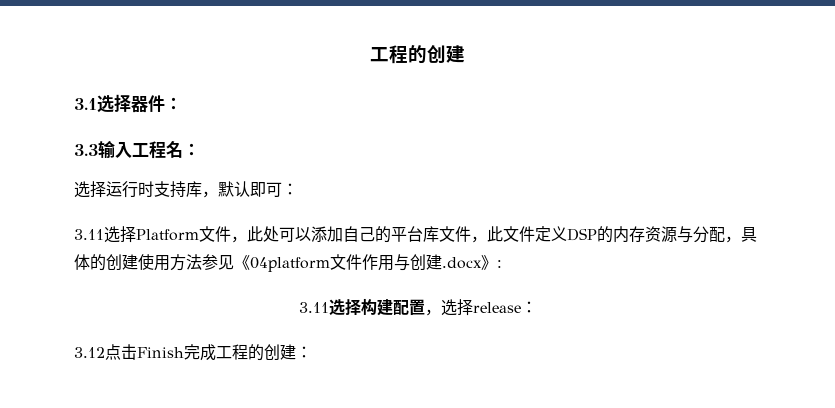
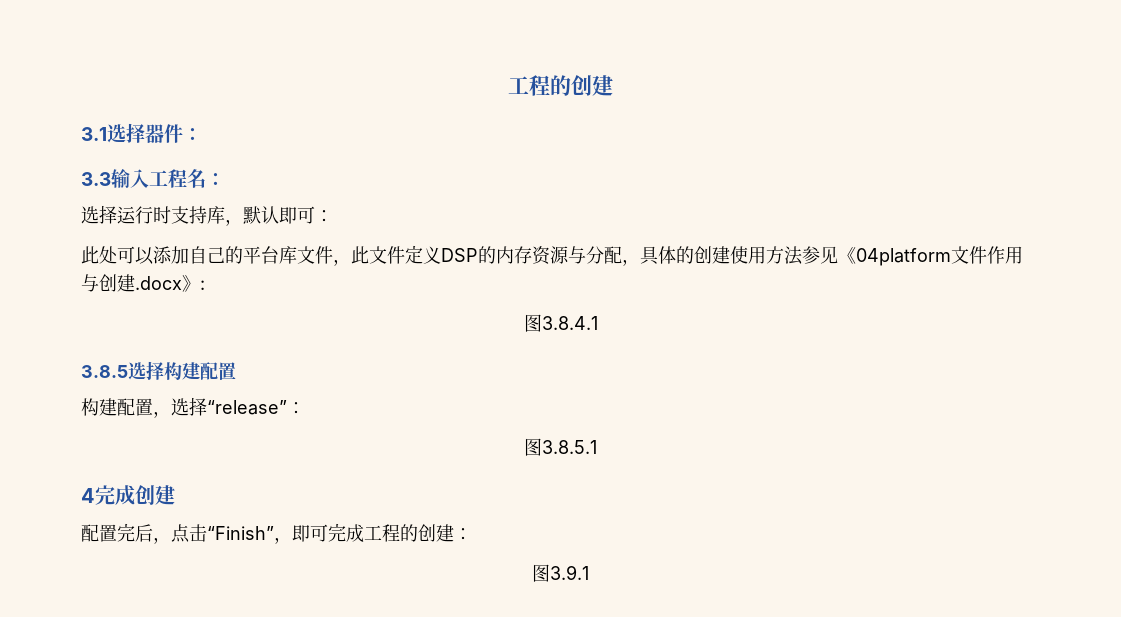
- 3.11选择Platform文件，此处可以添加自己的平台库文件，此文件定义DSP的内存资源与分配，具体的创建使用方法参见《04platform文件作用与创建.docx》:
+ 此处可以添加自己的平台库文件，此文件定义DSP的内存资源与分配，具体的创建使用方法参见《04platform文件作用与创建.docx》:
- 3.11选择构建配置，选择release：
- 3.12点击Finish完成工程的创建：
+ 图3.8.4.1
+ 3.8.5选择构建配置
+ 构建配置，选择“release”：
+ 图3.8.5.1
+ 4完成创建
+ 配置完后，点击“Finish”，即可完成工程的创建：
+ 图3.9.1

